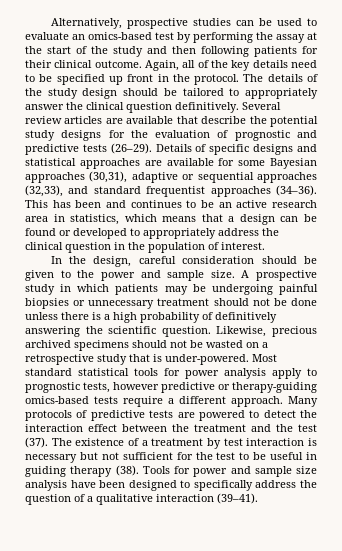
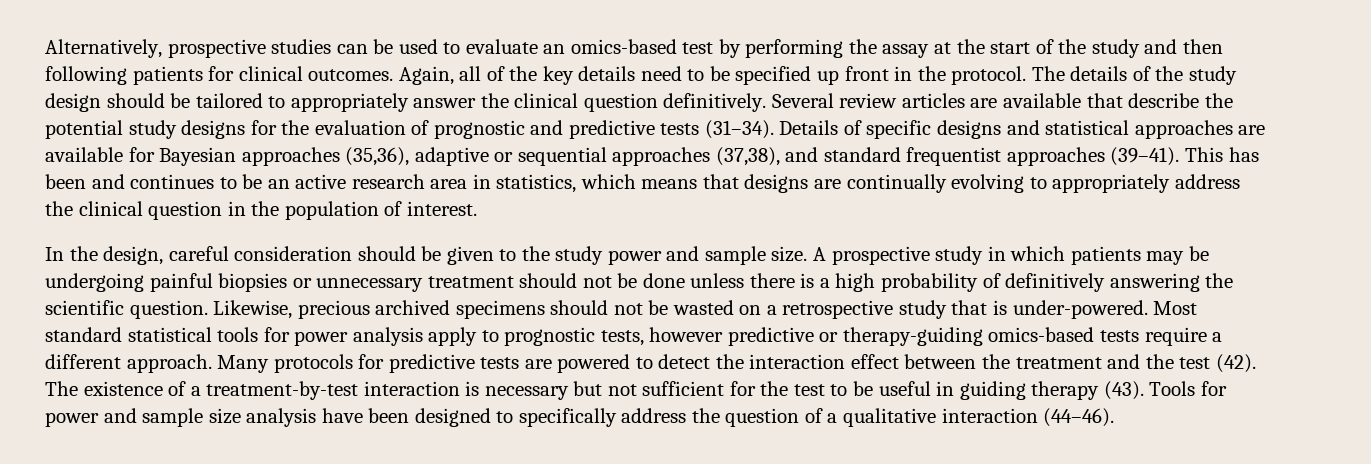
- Alternatively, prospective studies can be used to evaluate an omics-based test by performing the assay at the start of the study and then following patients for their clinical outcome.
+ Alternatively, prospective studies can be used to evaluate an omics-based test by performing the assay at the start of the study and then following patients for clinical outcomes.
- Several review articles are available that describe the potential study designs for the evaluation of prognostic and predictive tests (26–29).
+ Several review articles are available that describe the potential study designs for the evaluation of prognostic and predictive tests (31–34).
- Details of specific designs and statistical approaches are available for some Bayesian approaches (30,31), adaptive or sequential approaches (32,33), and standard frequentist approaches (34–36).
+ Details of specific designs and statistical approaches are available for Bayesian approaches (35,36), adaptive or sequential approaches (37,38), and standard frequentist approaches (39–41).
- This has been and continues to be an active research area in statistics, which means that a design can be found or developed to appropriately address the clinical question in the population of interest.
+ This has been and continues to be an active research area in statistics, which means that designs are continually evolving to appropriately address the clinical question in the population of interest.
- In the design, careful consideration should be given to the power and sample size.
+ In the design, careful consideration should be given to the study power and sample size.
- Many protocols of predictive tests are powered to detect the interaction effect between the treatment and the test (37).
+ Many protocols for predictive tests are powered to detect the interaction effect between the treatment and the test (42).
- The existence of a treatment by test interaction is necessary but not sufficient for the test to be useful in guiding therapy (38).
+ The existence of a treatment-by-test interaction is necessary but not sufficient for the test to be useful in guiding therapy (43).
- Tools for power and sample size analysis have been designed to specifically address the question of a qualitative interaction (39–41).
+ Tools for power and sample size analysis have been designed to specifically address the question of a qualitative interaction (44–46).

